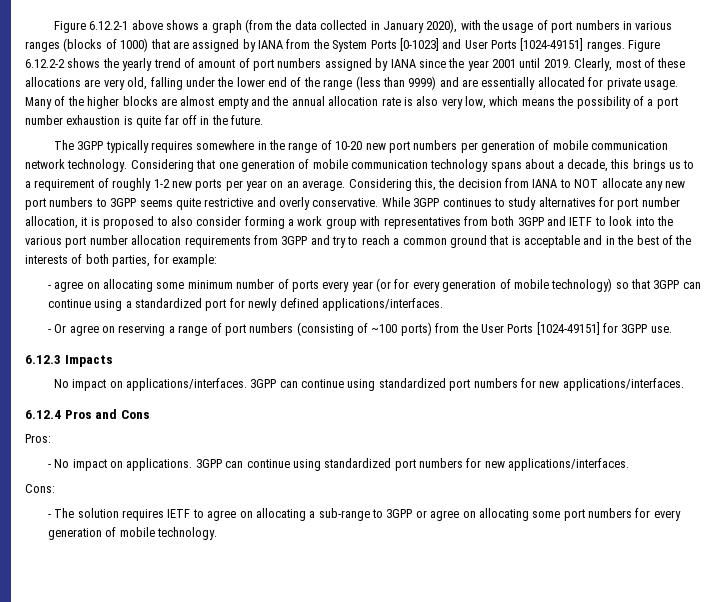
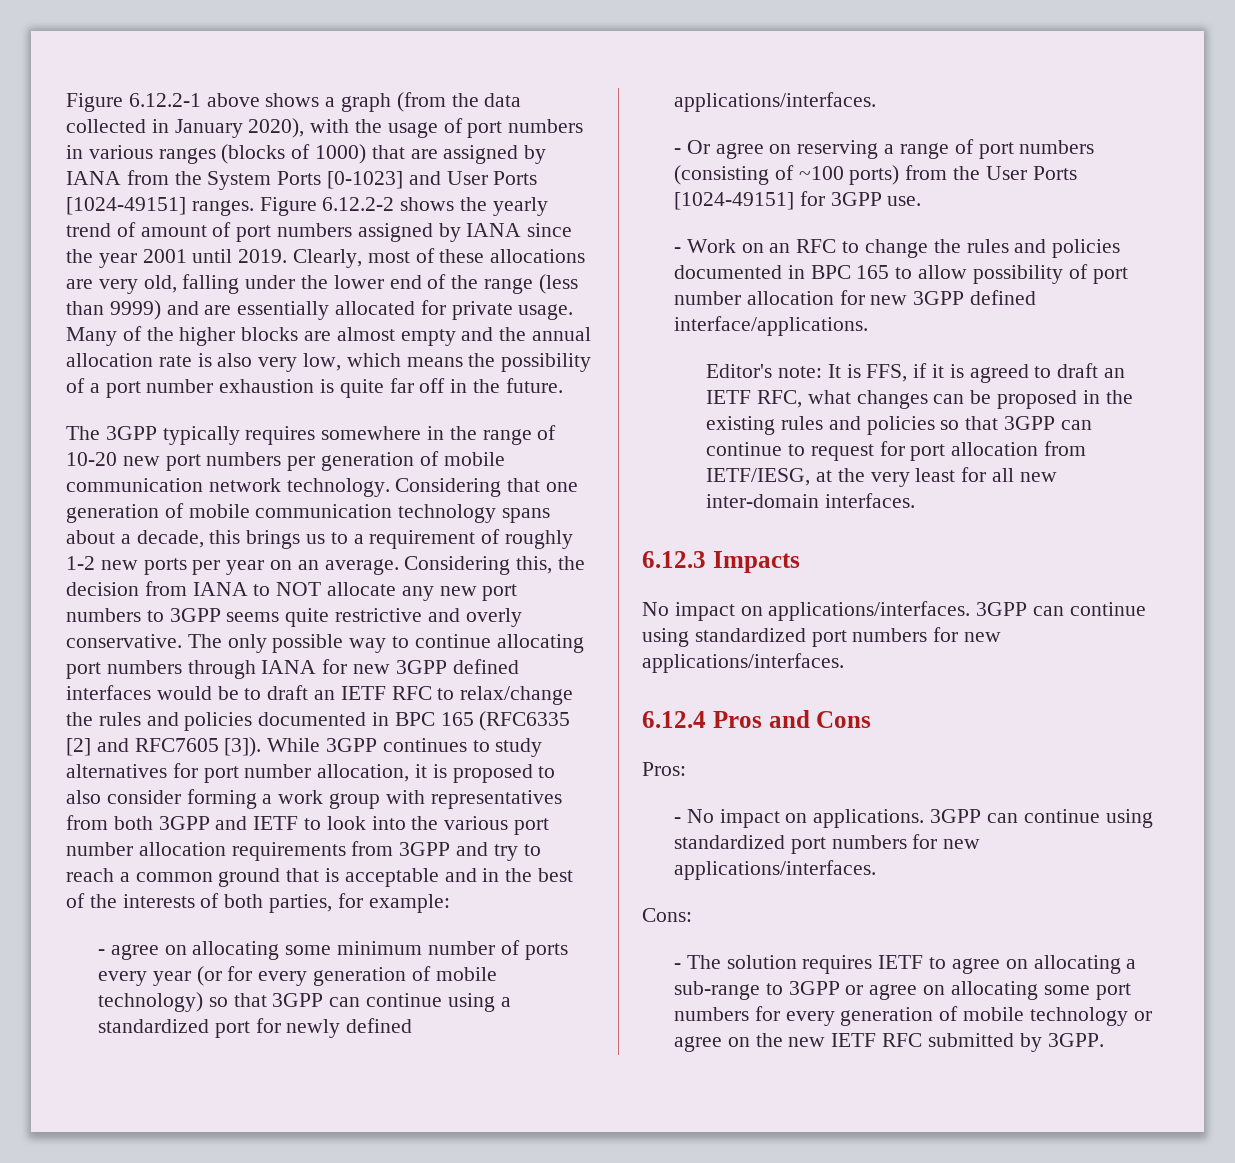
+ The only possible way to continue allocating port numbers through IANA for new 3GPP defined interfaces would be to draft an IETF RFC to relax/change the rules and policies documented in BPC 165 (RFC6335 [2] and RFC7605 [3]).
+ - Work on an RFC to change the rules and policies documented in BPC 165 to allow possibility of port number allocation for new 3GPP defined interface/applications.
+ Editor's note: It is FFS, if it is agreed to draft an IETF RFC, what changes can be proposed in the existing rules and policies so that 3GPP can continue to request for port allocation from IETF/IESG, at the very least for all new inter-domain interfaces.
- - The solution requires IETF to agree on allocating a sub-range to 3GPP or agree on allocating some port numbers for every generation of mobile technology.
+ - The solution requires IETF to agree on allocating a sub-range to 3GPP or agree on allocating some port numbers for every generation of mobile technology or agree on the new IETF RFC submitted by 3GPP.

